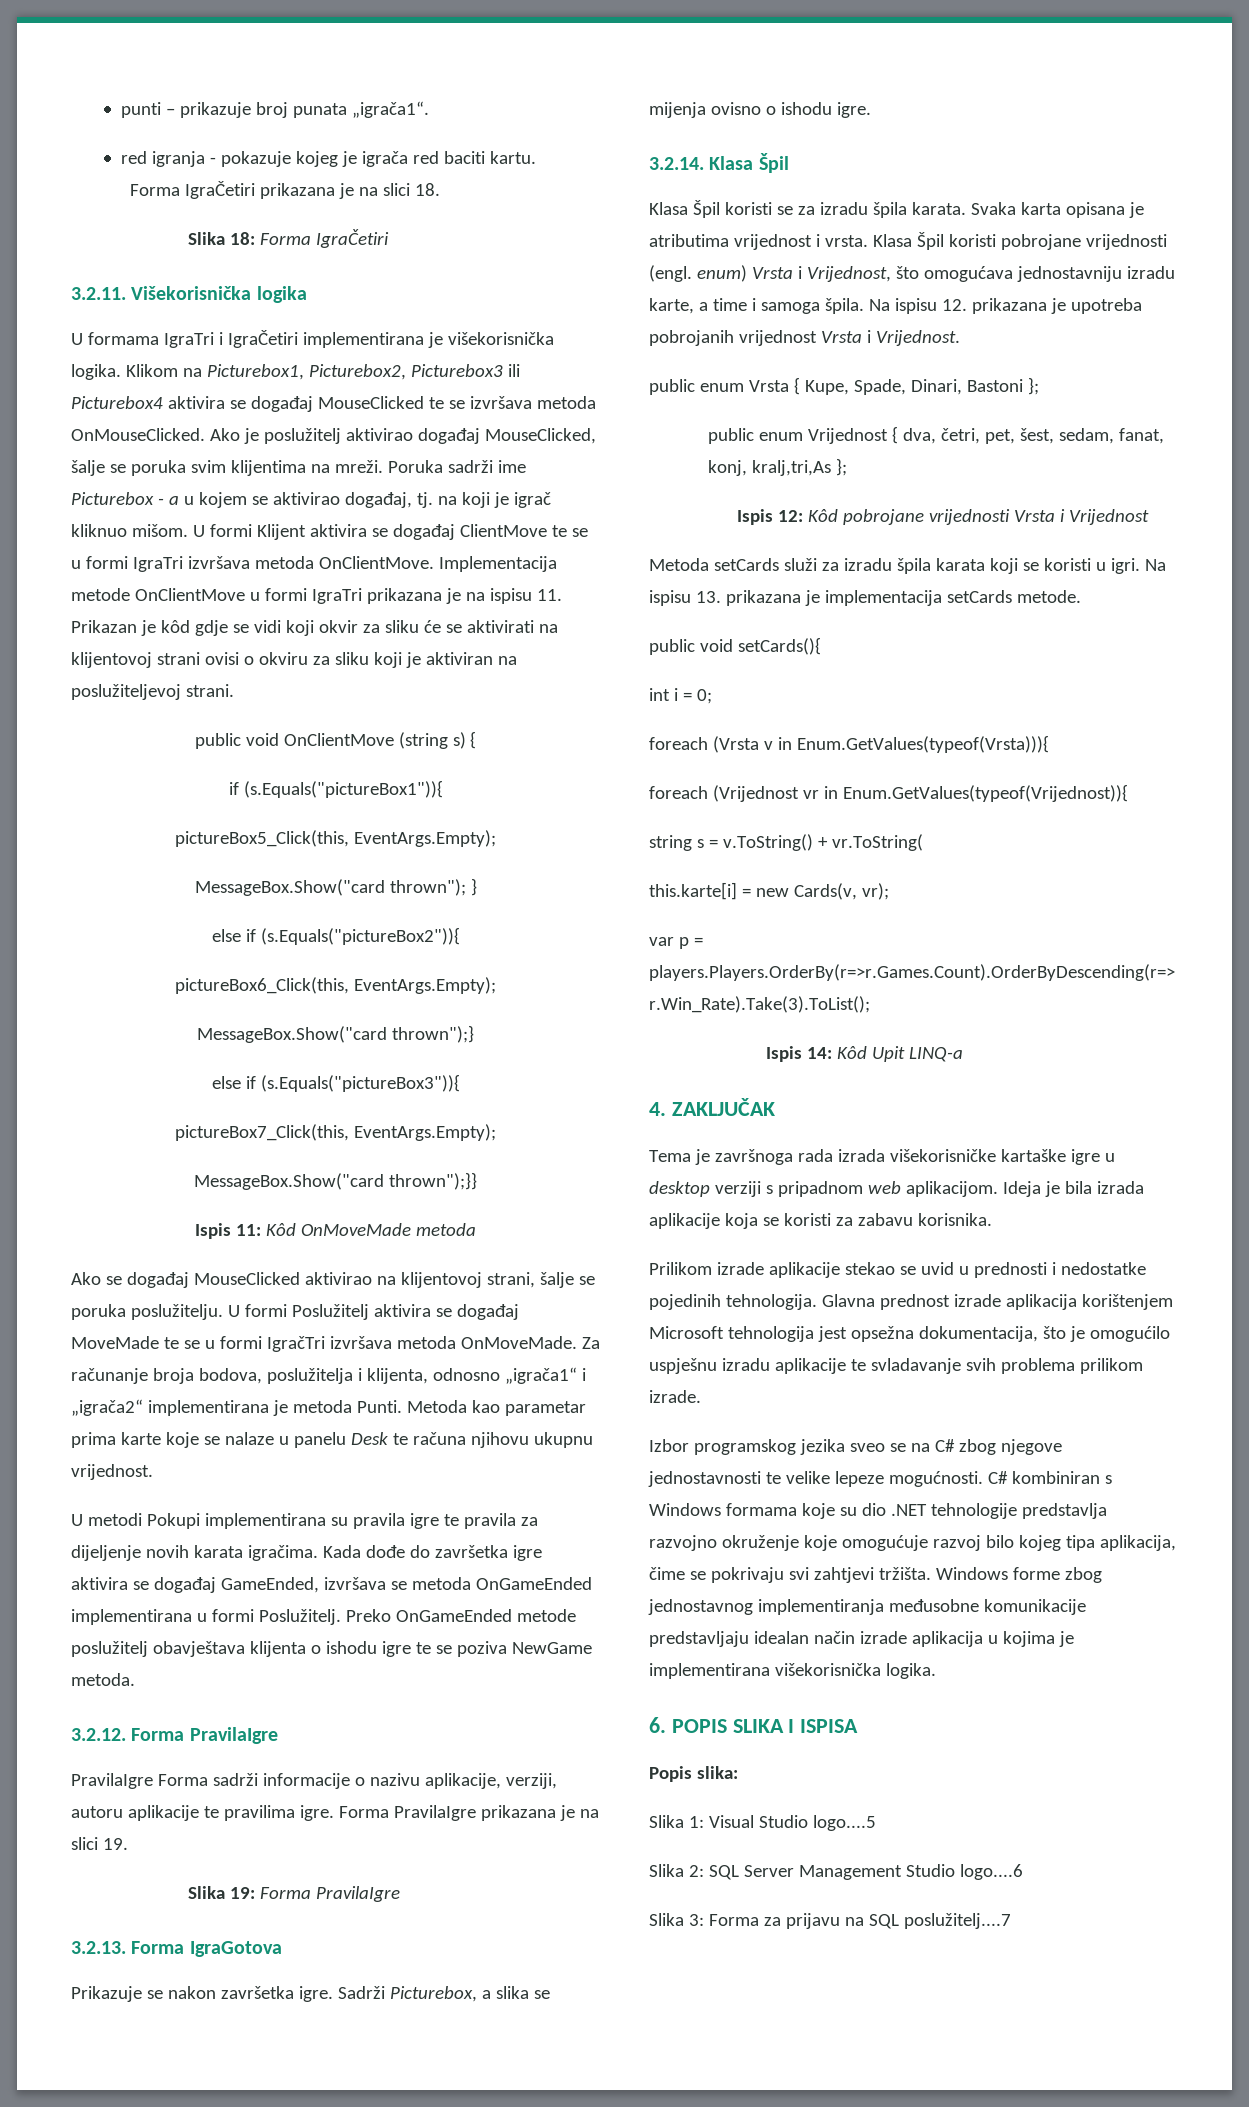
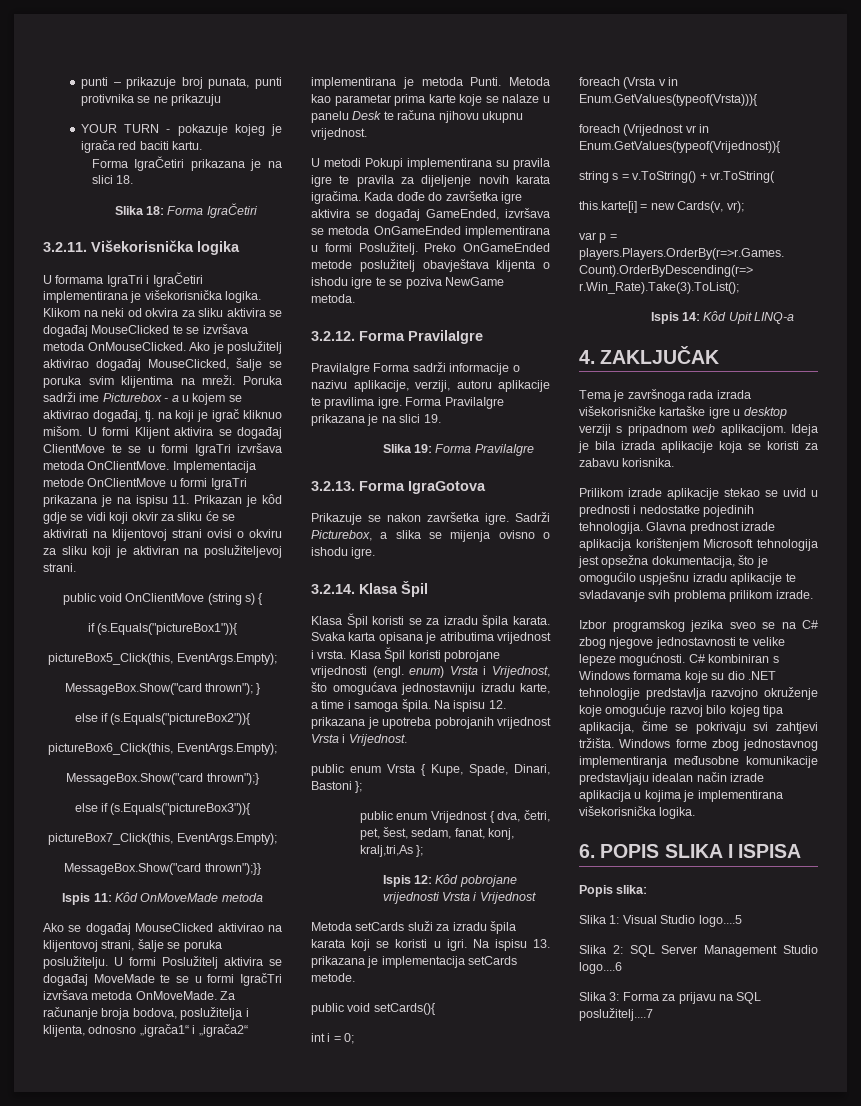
- punti – prikazuje broj punata „igrača1“.
- red igranja - pokazuje kojeg je igrača red baciti kartu.
+ punti – prikazuje broj punata, punti protivnika se ne prikazuju
+ YOUR TURN - pokazuje kojeg je igrača red baciti kartu.
- Klikom na Picturebox1, Picturebox2, Picturebox3 ili Picturebox4 aktivira se događaj MouseClicked te se izvršava metoda OnMouseClicked.
+ Klikom na neki od okvira za sliku aktivira se događaj MouseClicked te se izvršava metoda OnMouseClicked.

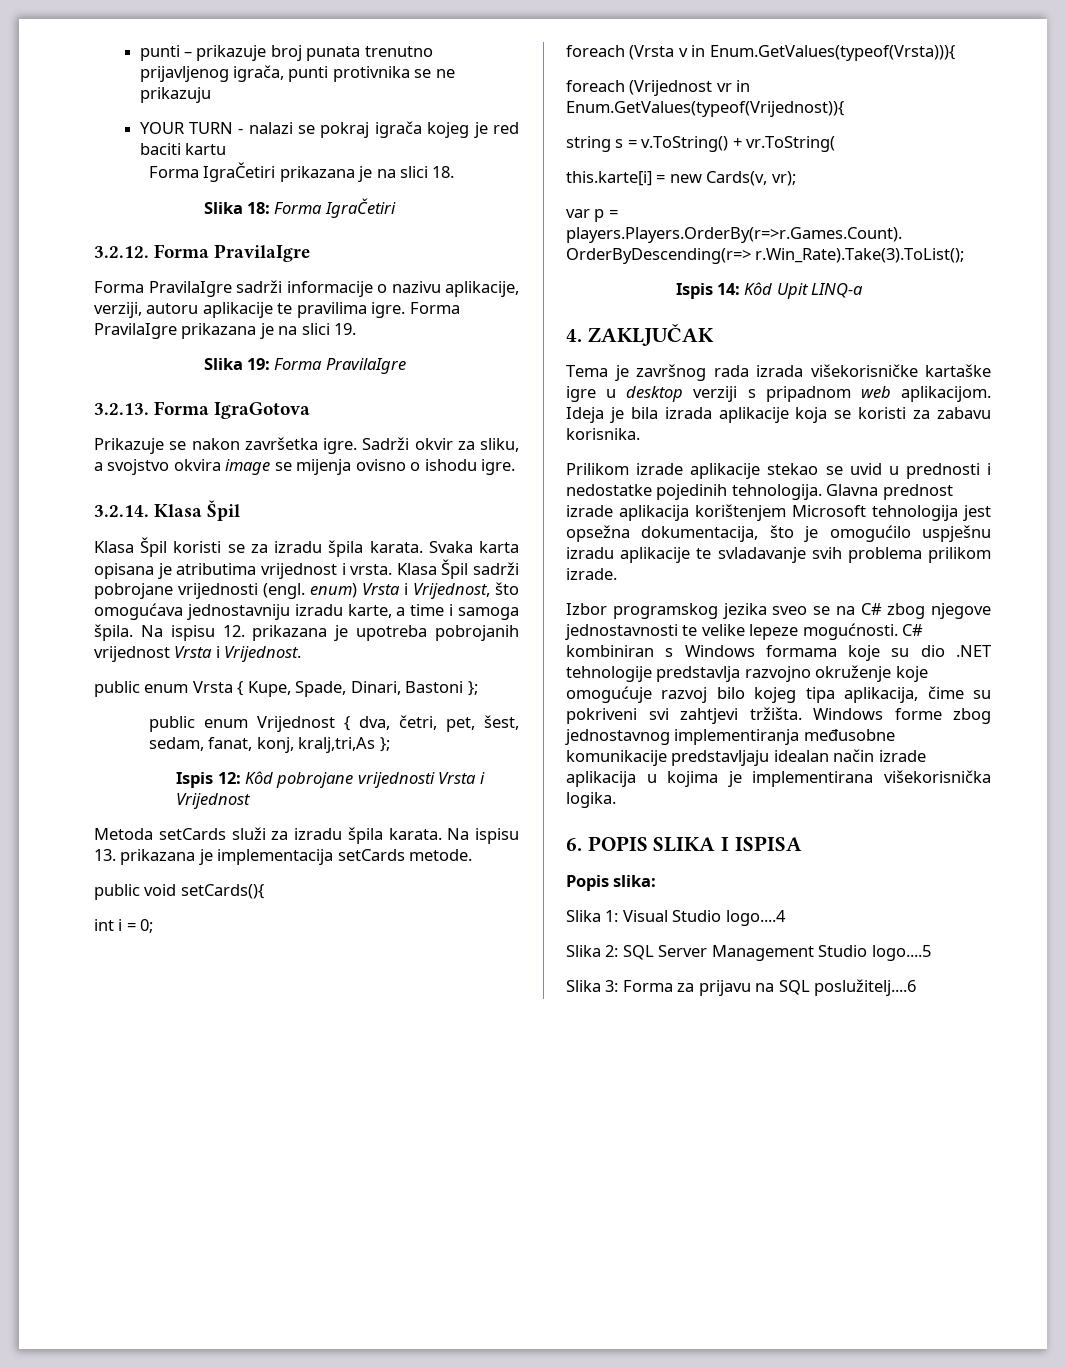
- punti – prikazuje broj punata, punti protivnika se ne prikazuju
+ punti – prikazuje broj punata trenutno prijavljenog igrača, punti protivnika se ne prikazuju
- YOUR TURN - pokazuje kojeg je igrača red baciti kartu.
+ YOUR TURN - nalazi se pokraj igrača kojeg je red baciti kartu
- 3.2.11. Višekorisnička logika
- U formama IgraTri i IgraČetiri implementirana je višekorisnička logika. Klikom na neki od okvira za sliku aktivira se događaj MouseClicked te se izvršava metoda OnMouseClicked. Ako je poslužitelj aktivirao događaj MouseClicked, šalje se poruka svim klijentima na mreži. Poruka sadrži ime Picturebox - a u kojem se aktivirao događaj, tj. na koji je igrač kliknuo mišom. U formi Klijent aktivira se događaj ClientMove te se u formi IgraTri izvršava metoda OnClientMove. Implementacija metode OnClientMove u formi IgraTri prikazana je na ispisu 11. Prikazan je kôd gdje se vidi koji okvir za sliku će se aktivirati na klijentovoj strani ovisi o okviru za sliku koji je aktiviran na poslužiteljevoj strani.
- public void OnClientMove (string s) {
- if (s.Equals("pictureBox1")){
- pictureBox5_Click(this, EventArgs.Empty);
- MessageBox.Show("card thrown"); }
- else if (s.Equals("pictureBox2")){
- pictureBox6_Click(this, EventArgs.Empty);
- MessageBox.Show("card thrown");}
- else if (s.Equals("pictureBox3")){
- pictureBox7_Click(this, EventArgs.Empty);
- MessageBox.Show("card thrown");}}
- Ispis 11: Kôd OnMoveMade metoda
- Ako se događaj MouseClicked aktivirao na klijentovoj strani, šalje se poruka poslužitelju. U formi Poslužitelj aktivira se događaj MoveMade te se u formi IgračTri izvršava metoda OnMoveMade. Za računanje broja bodova, poslužitelja i klijenta, odnosno „igrača1“ i „igrača2“ implementirana je metoda Punti. Metoda kao parametar prima karte koje se nalaze u panelu Desk te računa njihovu ukupnu vrijednost.
- U metodi Pokupi implementirana su pravila igre te pravila za dijeljenje novih karata igračima. Kada dođe do završetka igre aktivira se događaj GameEnded, izvršava se metoda OnGameEnded implementirana u formi Poslužitelj. Preko OnGameEnded metode poslužitelj obavještava klijenta o ishodu igre te se poziva NewGame metoda.
- PravilaIgre Forma sadrži informacije o nazivu aplikacije, verziji, autoru aplikacije te pravilima igre.
+ Forma PravilaIgre sadrži informacije o nazivu aplikacije, verziji, autoru aplikacije te pravilima igre.
- Sadrži Picturebox, a slika se mijenja ovisno o ishodu igre.
+ Sadrži okvir za sliku, a svojstvo okvira image se mijenja ovisno o ishodu igre.
- Klasa Špil koristi pobrojane vrijednosti (engl. enum) Vrsta i Vrijednost, što omogućava jednostavniju izradu karte, a time i samoga špila.
+ Klasa Špil sadrži pobrojane vrijednosti (engl. enum) Vrsta i Vrijednost, što omogućava jednostavniju izradu karte, a time i samoga špila.
- Metoda setCards služi za izradu špila karata koji se koristi u igri.
+ Metoda setCards služi za izradu špila karata.
- Tema je završnoga rada izrada višekorisničke kartaške igre u desktop verziji s pripadnom web aplikacijom.
+ Tema je završnog rada izrada višekorisničke kartaške igre u desktop verziji s pripadnom web aplikacijom.
- C# kombiniran s Windows formama koje su dio .NET tehnologije predstavlja razvojno okruženje koje omogućuje razvoj bilo kojeg tipa aplikacija, čime se pokrivaju svi zahtjevi tržišta.
+ C# kombiniran s Windows formama koje su dio .NET tehnologije predstavlja razvojno okruženje koje omogućuje razvoj bilo kojeg tipa aplikacija, čime su pokriveni svi zahtjevi tržišta.
- Slika 1: Visual Studio logo....5
+ Slika 1: Visual Studio logo....4
- Slika 2: SQL Server Management Studio logo....6
+ Slika 2: SQL Server Management Studio logo....5
- Slika 3: Forma za prijavu na SQL poslužitelj....7
+ Slika 3: Forma za prijavu na SQL poslužitelj....6

